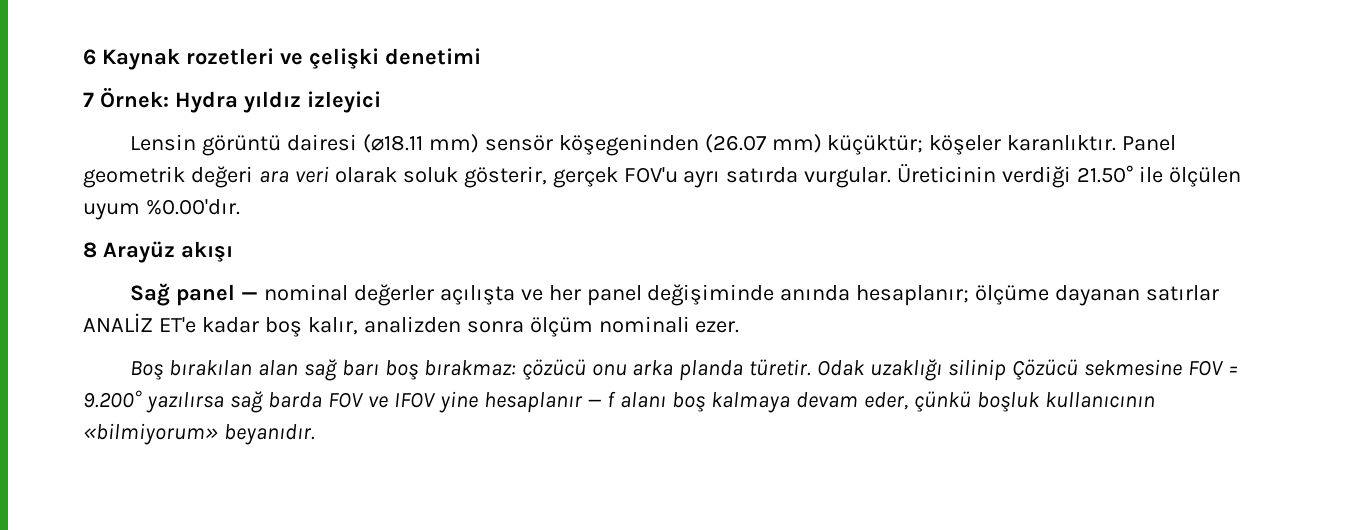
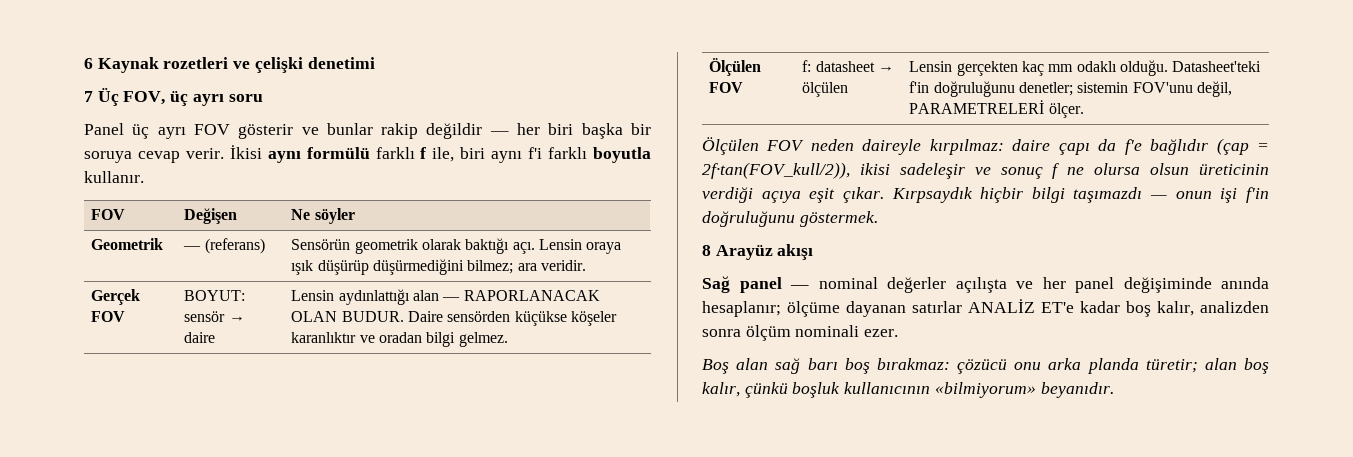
- 7 Örnek: Hydra yıldız izleyici
- Lensin görüntü dairesi (⌀18.11 mm) sensör köşegeninden (26.07 mm) küçüktür; köşeler karanlıktır. Panel geometrik değeri ara veri olarak soluk gösterir, gerçek FOV'u ayrı satırda vurgular. Üreticinin verdiği 21.50° ile ölçülen uyum %0.00'dır.
+ 7 Üç FOV, üç ayrı soru
+ Panel üç ayrı FOV gösterir ve bunlar rakip değildir — her biri başka bir soruya cevap verir. İkisi aynı formülü farklı f ile, biri aynı f'i farklı boyutla kullanır.
+ FOV | Değişen | Ne söyler
+ Geometrik | — (referans) | Sensörün geometrik olarak baktığı açı. Lensin oraya ışık düşürüp düşürmediğini bilmez; ara veridir.
+ Gerçek FOV | BOYUT: sensör → daire | Lensin aydınlattığı alan — RAPORLANACAK OLAN BUDUR. Daire sensörden küçükse köşeler karanlıktır ve oradan bilgi gelmez.
+ Ölçülen FOV | f: datasheet → ölçülen | Lensin gerçekten kaç mm odaklı olduğu. Datasheet'teki f'in doğruluğunu denetler; sistemin FOV'unu değil, PARAMETRELERİ ölçer.
+ Ölçülen FOV neden daireyle kırpılmaz: daire çapı da f'e bağlıdır (çap = 2f·tan(FOV_kull/2)), ikisi sadeleşir ve sonuç f ne olursa olsun üreticinin verdiği açıya eşit çıkar. Kırpsaydık hiçbir bilgi taşımazdı — onun işi f'in doğruluğunu göstermek.
- Boş bırakılan alan sağ barı boş bırakmaz: çözücü onu arka planda türetir. Odak uzaklığı silinip Çözücü sekmesine FOV = 9.200° yazılırsa sağ barda FOV ve IFOV yine hesaplanır — f alanı boş kalmaya devam eder, çünkü boşluk kullanıcının «bilmiyorum» beyanıdır.
+ Boş alan sağ barı boş bırakmaz: çözücü onu arka planda türetir; alan boş kalır, çünkü boşluk kullanıcının «bilmiyorum» beyanıdır.

